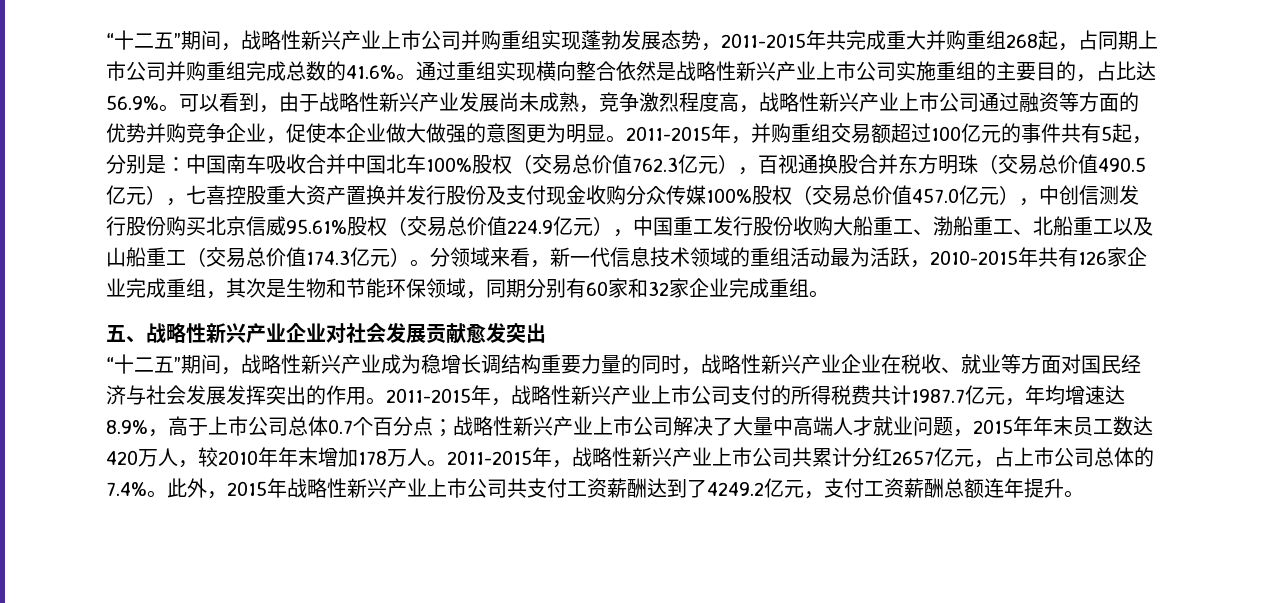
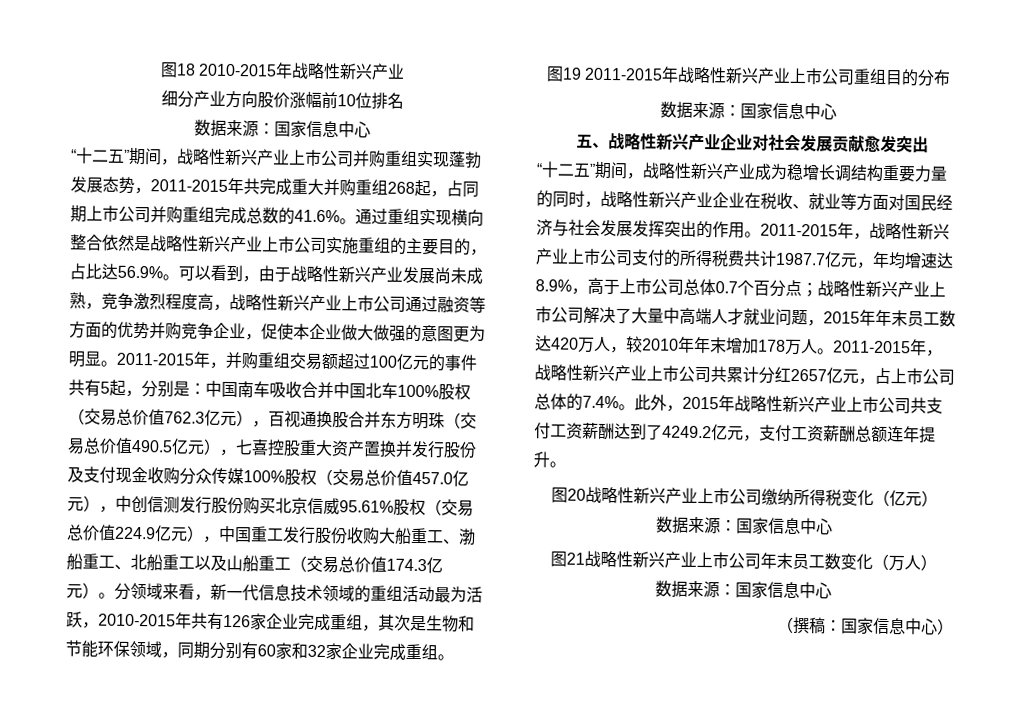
+ 图18 2010-2015年战略性新兴产业
+ 细分产业方向股价涨幅前10位排名
+ 数据来源：国家信息中心
+ 图19 2011-2015年战略性新兴产业上市公司重组目的分布
+ 数据来源：国家信息中心
+ 图20战略性新兴产业上市公司缴纳所得税变化（亿元）
+ 数据来源：国家信息中心
+ 图21战略性新兴产业上市公司年末员工数变化（万人）
+ 数据来源：国家信息中心
+ （撰稿：国家信息中心）

